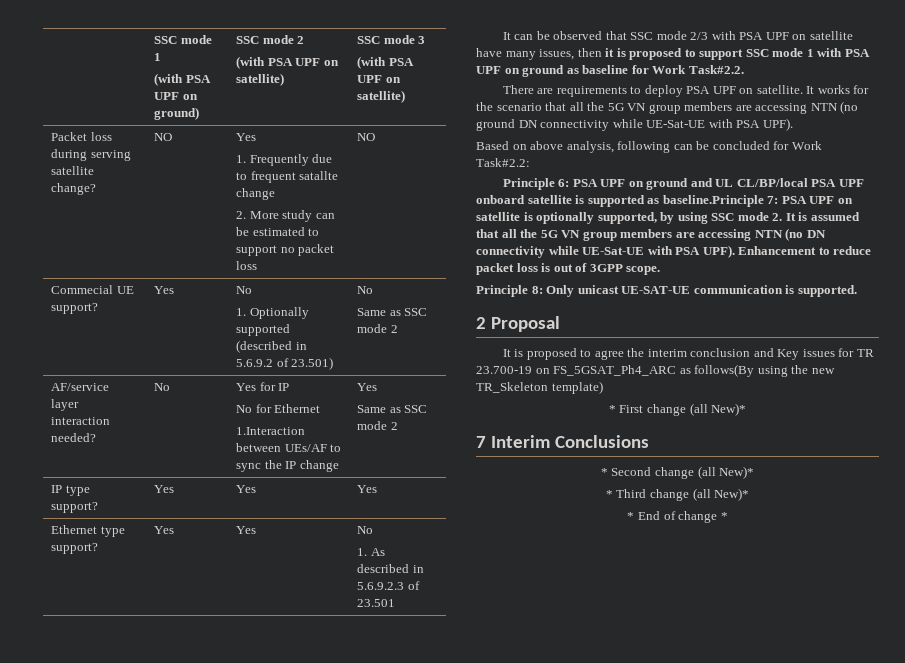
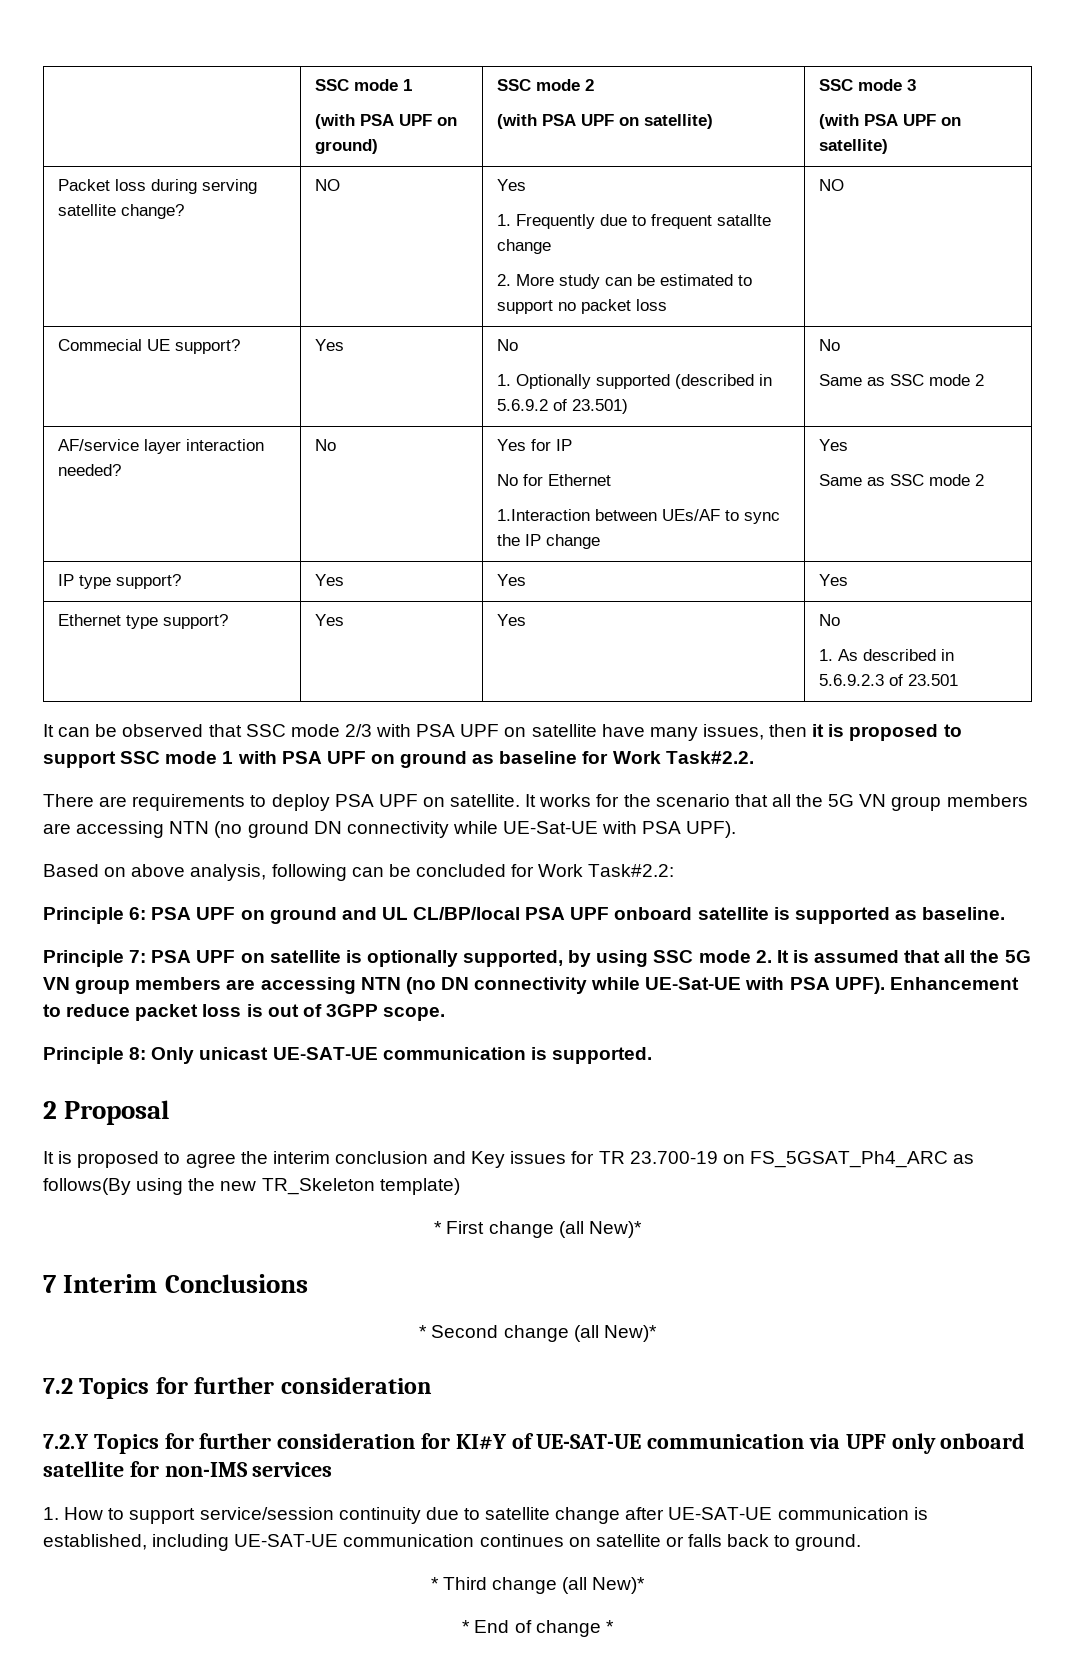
- Principle 6: PSA UPF on ground and UL CL/BP/local PSA UPF onboard satellite is supported as baseline.Principle 7: PSA UPF on satellite is optionally supported, by using SSC mode 2. It is assumed that all the 5G VN group members are accessing NTN (no DN connectivity while UE-Sat-UE with PSA UPF).
+ Principle 6: PSA UPF on ground and UL CL/BP/local PSA UPF onboard satellite is supported as baseline.
+ Principle 7: PSA UPF on satellite is optionally supported, by using SSC mode 2. It is assumed that all the 5G VN group members are accessing NTN (no DN connectivity while UE-Sat-UE with PSA UPF).
+ 7.2 Topics for further consideration
+ 7.2.Y Topics for further consideration for KI#Y of UE-SAT-UE communication via UPF only onboard satellite for non-IMS services
+ 1. How to support service/session continuity due to satellite change after UE-SAT-UE communication is established, including UE-SAT-UE communication continues on satellite or falls back to ground.

